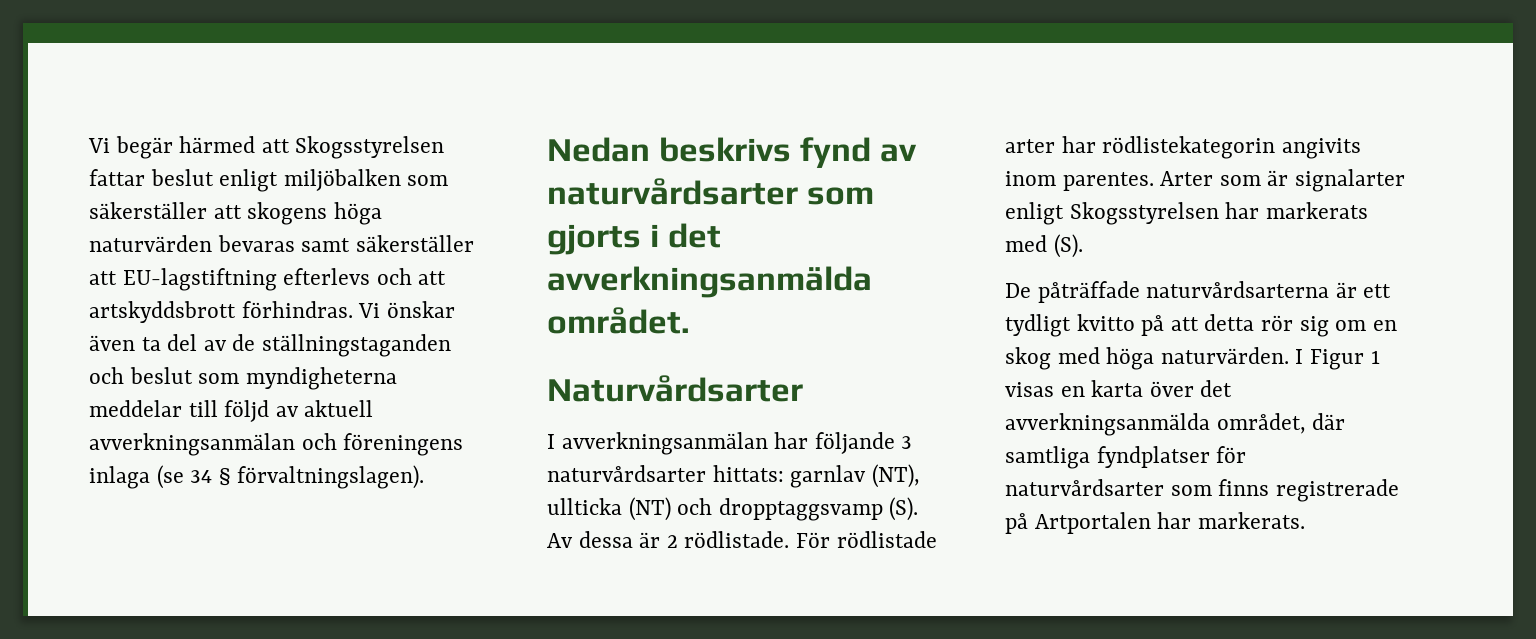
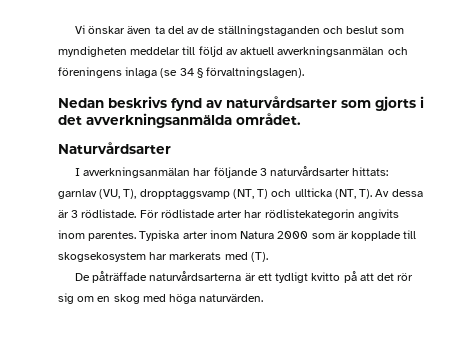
- Vi begär härmed att Skogsstyrelsen fattar beslut enligt miljöbalken som säkerställer att skogens höga naturvärden bevaras samt säkerställer att EU-lagstiftning efterlevs och att artskyddsbrott förhindras. Vi önskar även ta del av de ställningstaganden och beslut som myndigheterna meddelar till följd av aktuell avverkningsanmälan och föreningens inlaga (se 34 § förvaltningslagen).
+ Vi önskar även ta del av de ställningstaganden och beslut som myndigheten meddelar till följd av aktuell avverkningsanmälan och föreningens inlaga (se 34 § förvaltningslagen).
- I avverkningsanmälan har följande 3 naturvårdsarter hittats: garnlav (NT), ullticka (NT) och dropptaggsvamp (S). Av dessa är 2 rödlistade.
+ I avverkningsanmälan har följande 3 naturvårdsarter hittats: garnlav (VU, T), dropptaggsvamp (NT, T) och ullticka (NT, T). Av dessa är 3 rödlistade.
- Arter som är signalarter enligt Skogsstyrelsen har markerats med (S).
+ Typiska arter inom Natura 2000 som är kopplade till skogsekosystem har markerats med (T).
- De påträffade naturvårdsarterna är ett tydligt kvitto på att detta rör sig om en skog med höga naturvärden. I Figur 1 visas en karta över det avverkningsanmälda området, där samtliga fyndplatser för naturvårdsarter som finns registrerade på Artportalen har markerats.
+ De påträffade naturvårdsarterna är ett tydligt kvitto på att det rör sig om en skog med höga naturvärden.

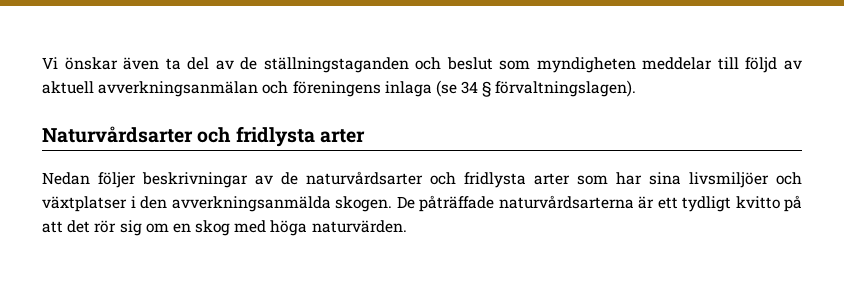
- Nedan beskrivs fynd av naturvårdsarter som gjorts i det avverkningsanmälda området.
- Naturvårdsarter
- I avverkningsanmälan har följande 3 naturvårdsarter hittats: garnlav (VU, T), dropptaggsvamp (NT, T) och ullticka (NT, T). Av dessa är 3 rödlistade. För rödlistade arter har rödlistekategorin angivits inom parentes. Typiska arter inom Natura 2000 som är kopplade till skogsekosystem har markerats med (T).
- De påträffade naturvårdsarterna är ett tydligt kvitto på att det rör sig om en skog med höga naturvärden.
+ Naturvårdsarter och fridlysta arter
+ Nedan följer beskrivningar av de naturvårdsarter och fridlysta arter som har sina livsmiljöer och växtplatser i den avverkningsanmälda skogen. De påträffade naturvårdsarterna är ett tydligt kvitto på att det rör sig om en skog med höga naturvärden.

